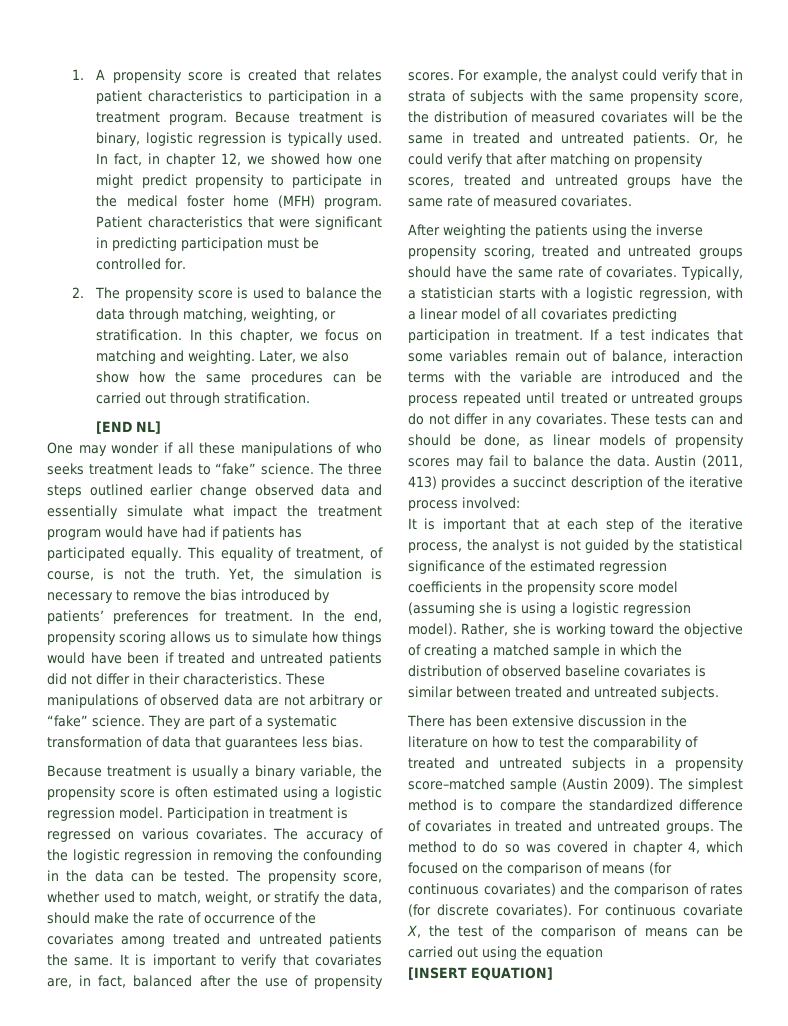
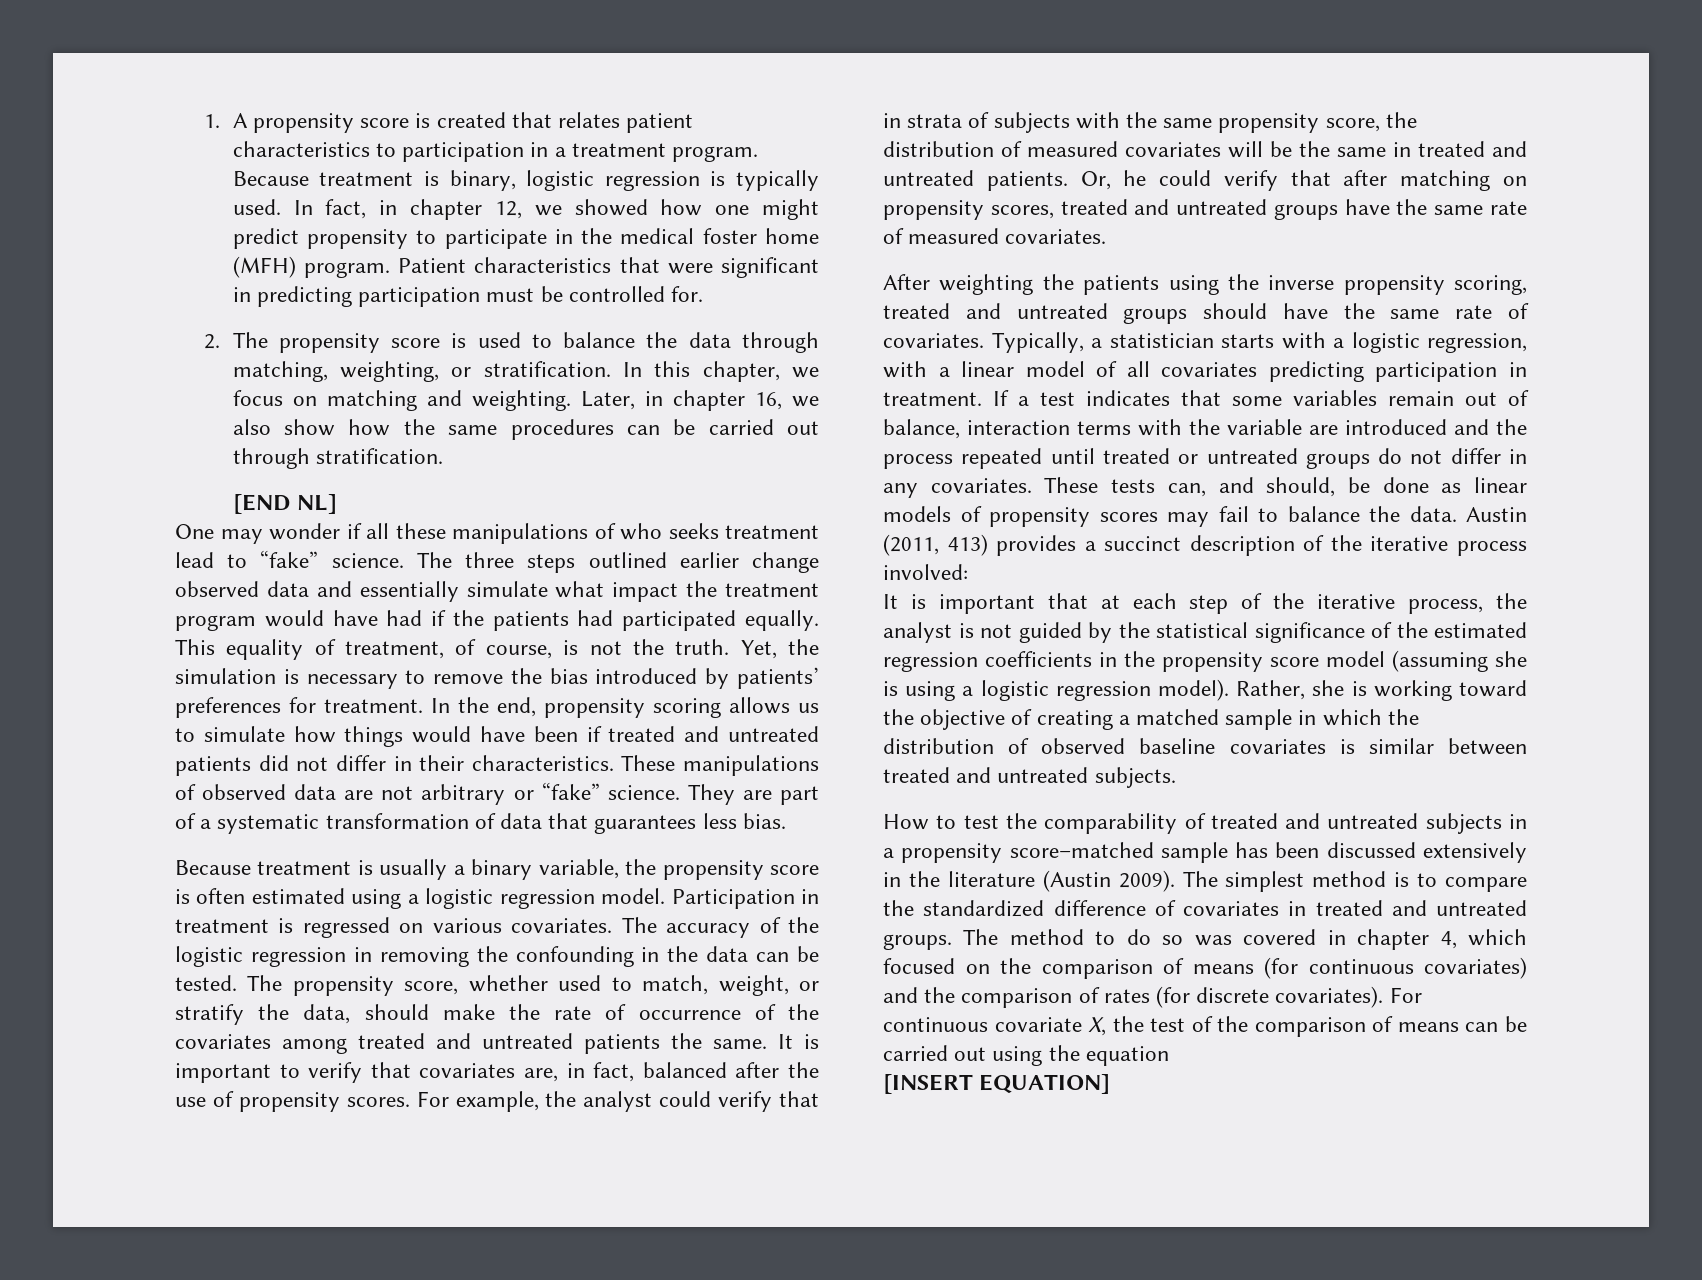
- Later, we also show how the same procedures can be carried out through stratification.
+ Later, in chapter 16, we also show how the same procedures can be carried out through stratification.
- One may wonder if all these manipulations of who seeks treatment leads to “fake” science.
+ One may wonder if all these manipulations of who seeks treatment lead to “fake” science.
- The three steps outlined earlier change observed data and essentially simulate what impact the treatment program would have had if patients has participated equally.
+ The three steps outlined earlier change observed data and essentially simulate what impact the treatment program would have had if the patients had participated equally.
- These tests can and should be done, as linear models of propensity scores may fail to balance the data.
+ These tests can, and should, be done as linear models of propensity scores may fail to balance the data.
- There has been extensive discussion in the literature on how to test the comparability of treated and untreated subjects in a propensity score–matched sample (Austin 2009).
+ How to test the comparability of treated and untreated subjects in a propensity score–matched sample has been discussed extensively in the literature (Austin 2009).

